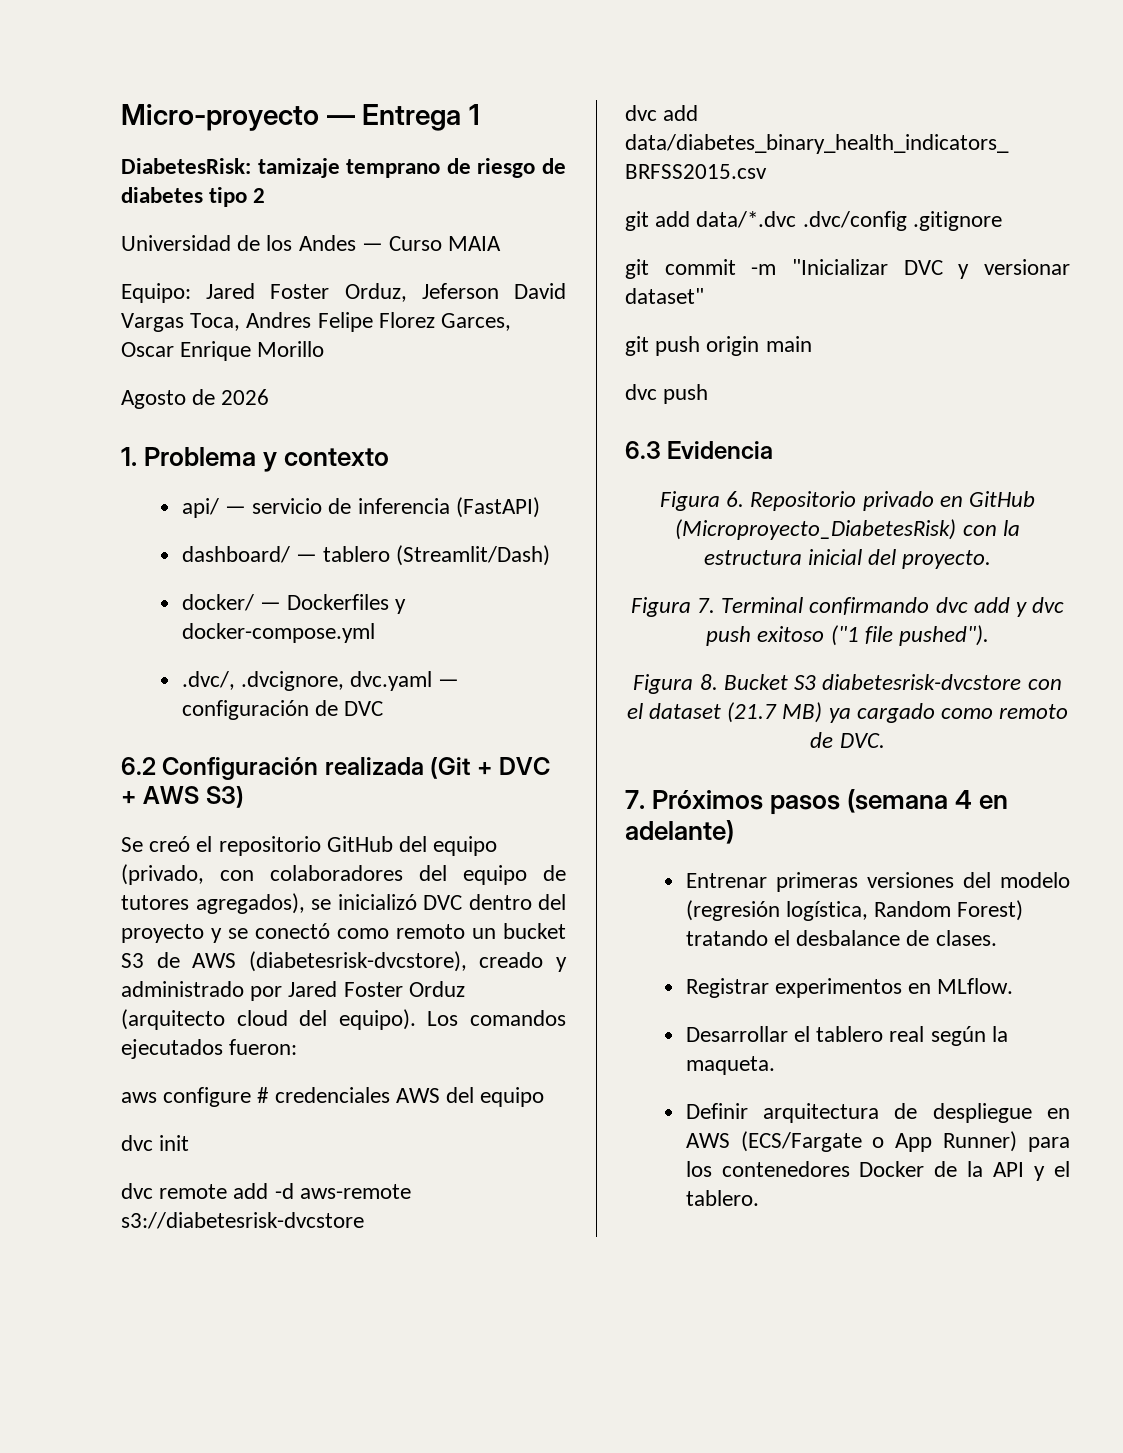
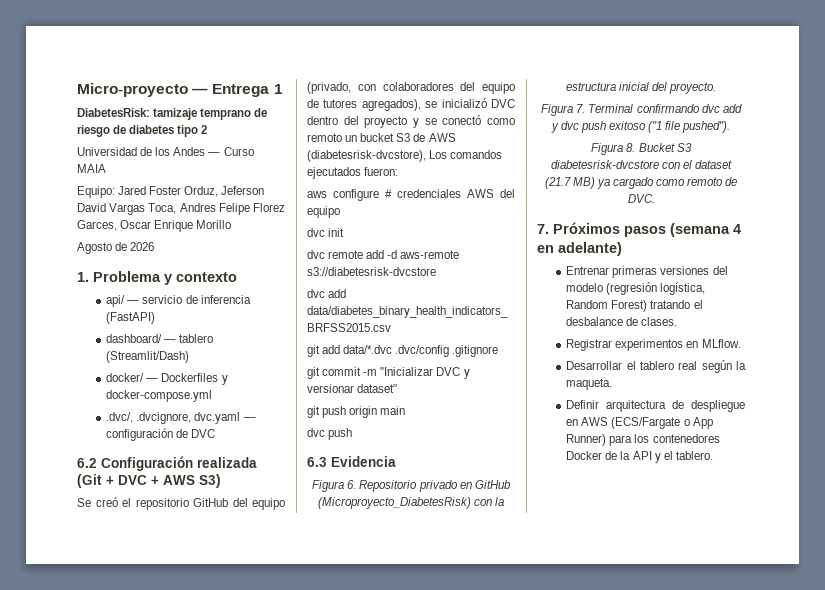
- Se creó el repositorio GitHub del equipo (privado, con colaboradores del equipo de tutores agregados), se inicializó DVC dentro del proyecto y se conectó como remoto un bucket S3 de AWS (diabetesrisk-dvcstore), creado y administrado por Jared Foster Orduz (arquitecto cloud del equipo). Los comandos ejecutados fueron:
+ Se creó el repositorio GitHub del equipo (privado, con colaboradores del equipo de tutores agregados), se inicializó DVC dentro del proyecto y se conectó como remoto un bucket S3 de AWS (diabetesrisk-dvcstore), Los comandos ejecutados fueron:

